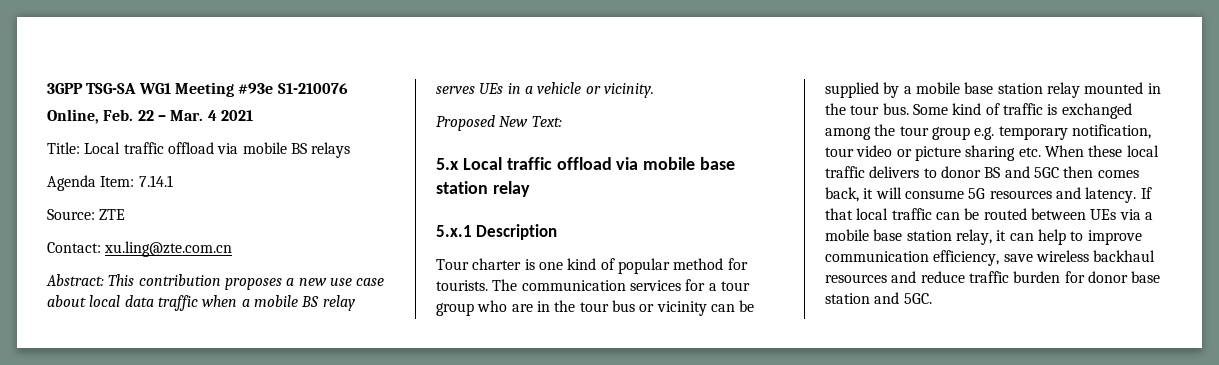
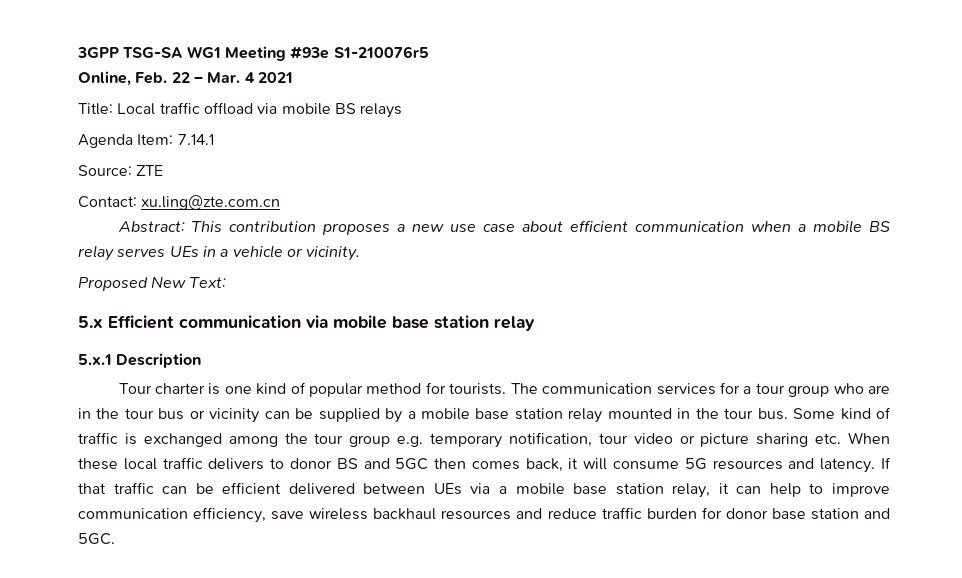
- 3GPP TSG-SA WG1 Meeting #93e S1-210076
+ 3GPP TSG-SA WG1 Meeting #93e S1-210076r5
- Abstract: This contribution proposes a new use case about local data traffic when a mobile BS relay serves UEs in a vehicle or vicinity.
+ Abstract: This contribution proposes a new use case about efficient communication when a mobile BS relay serves UEs in a vehicle or vicinity.
- 5.x Local traffic offload via mobile base station relay
+ 5.x Efficient communication via mobile base station relay
- If that local traffic can be routed between UEs via a mobile base station relay, it can help to improve communication efficiency, save wireless backhaul resources and reduce traffic burden for donor base station and 5GC.
+ If that traffic can be efficient delivered between UEs via a mobile base station relay, it can help to improve communication efficiency, save wireless backhaul resources and reduce traffic burden for donor base station and 5GC.

